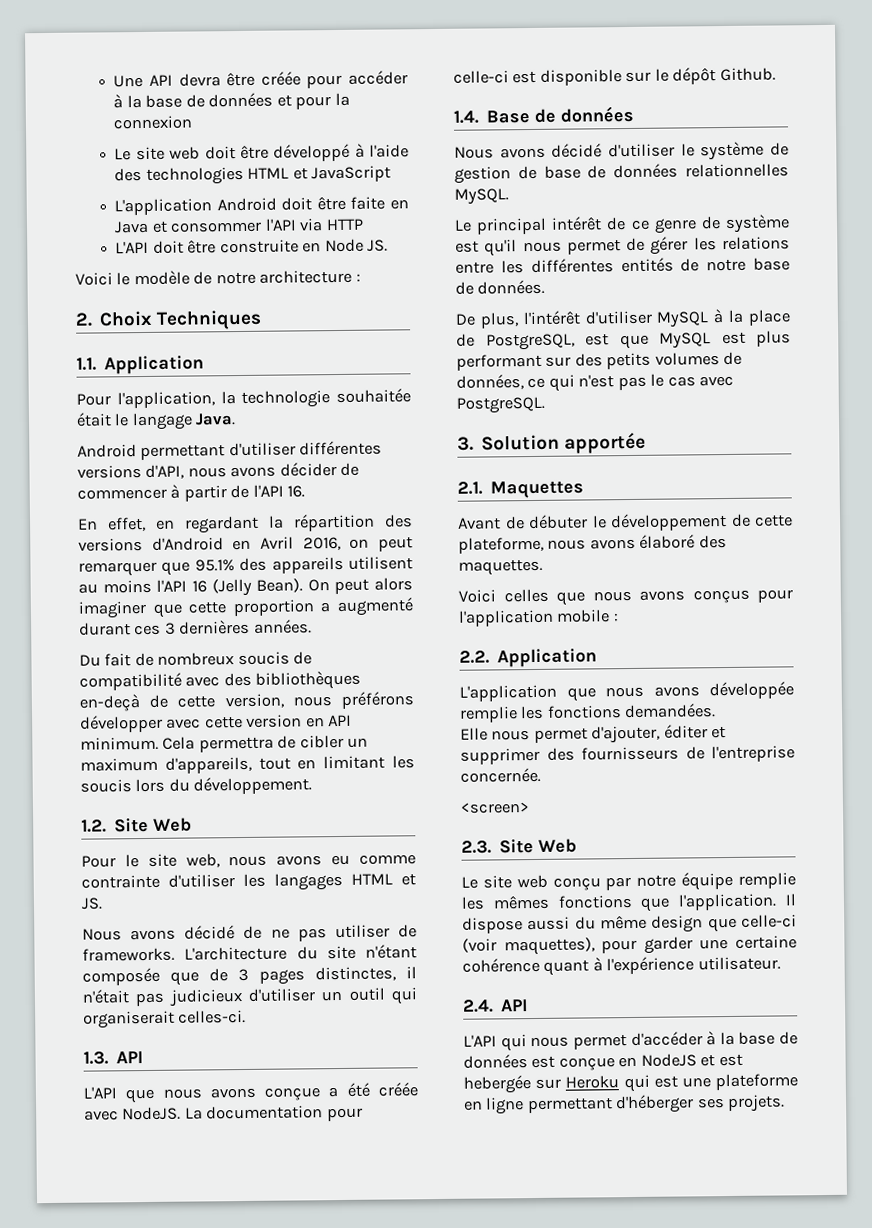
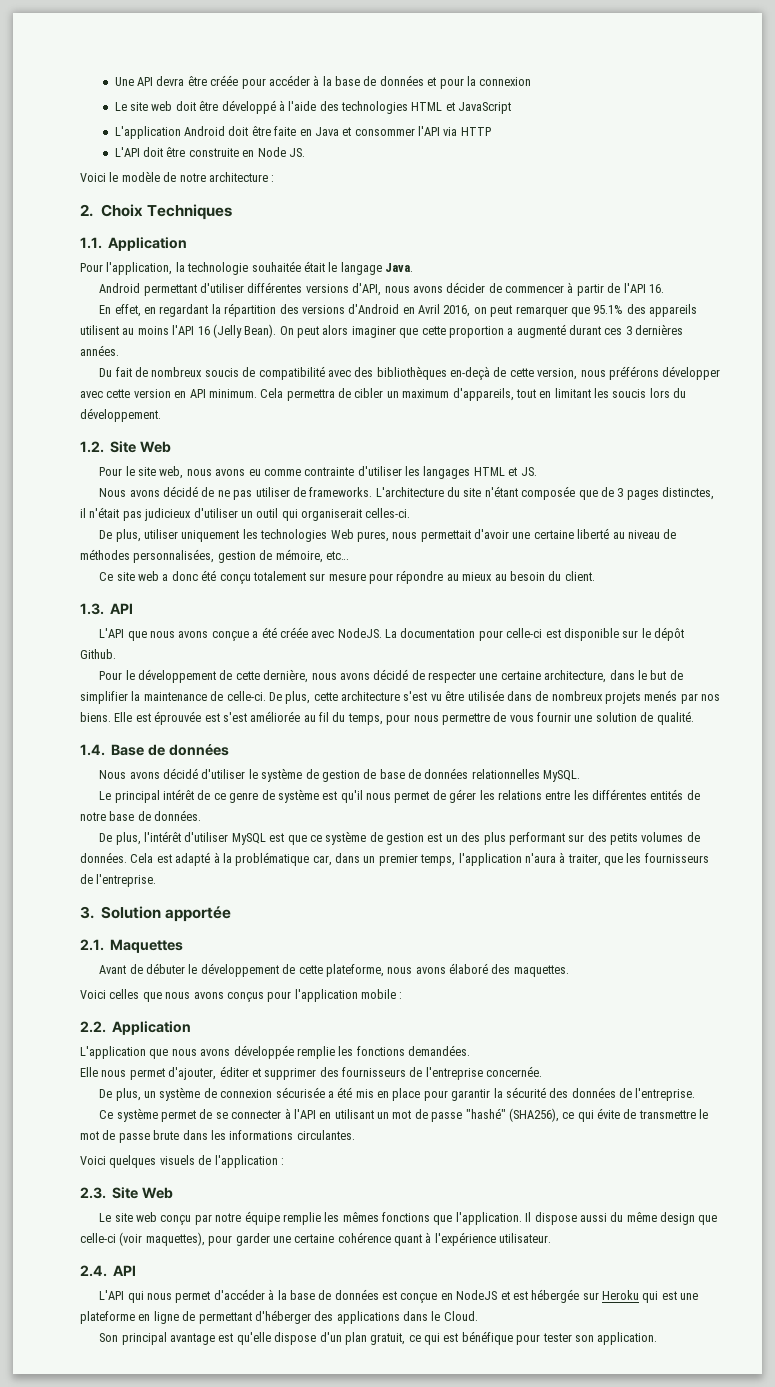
+ De plus, utiliser uniquement les technologies Web pures, nous permettait d'avoir une certaine liberté au niveau de méthodes personnalisées, gestion de mémoire, etc…
+ Ce site web a donc été conçu totalement sur mesure pour répondre au mieux au besoin du client.
+ Pour le développement de cette dernière, nous avons décidé de respecter une certaine architecture, dans le but de simplifier la maintenance de celle-ci. De plus, cette architecture s'est vu être utilisée dans de nombreux projets menés par nos biens. Elle est éprouvée est s'est améliorée au fil du temps, pour nous permettre de vous fournir une solution de qualité.
- De plus, l'intérêt d'utiliser MySQL à la place de PostgreSQL, est que MySQL est plus performant sur des petits volumes de données, ce qui n'est pas le cas avec PostgreSQL.
+ De plus, l'intérêt d'utiliser MySQL est que ce système de gestion est un des plus performant sur des petits volumes de données. Cela est adapté à la problématique car, dans un premier temps, l'application n'aura à traiter, que les fournisseurs de l'entreprise.
- <screen>
+ De plus, un système de connexion sécurisée a été mis en place pour garantir la sécurité des données de l'entreprise.
+ Ce système permet de se connecter à l'API en utilisant un mot de passe "hashé" (SHA256), ce qui évite de transmettre le mot de passe brute dans les informations circulantes.
+ Voici quelques visuels de l'application :
- L'API qui nous permet d'accéder à la base de données est conçue en NodeJS et est hebergée sur Heroku qui est une plateforme en ligne permettant d'héberger ses projets.
+ L'API qui nous permet d'accéder à la base de données est conçue en NodeJS et est hébergée sur Heroku qui est une plateforme en ligne de permettant d'héberger des applications dans le Cloud.
+ Son principal avantage est qu'elle dispose d'un plan gratuit, ce qui est bénéfique pour tester son application.

